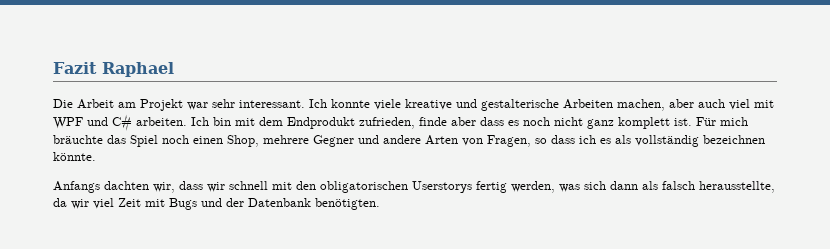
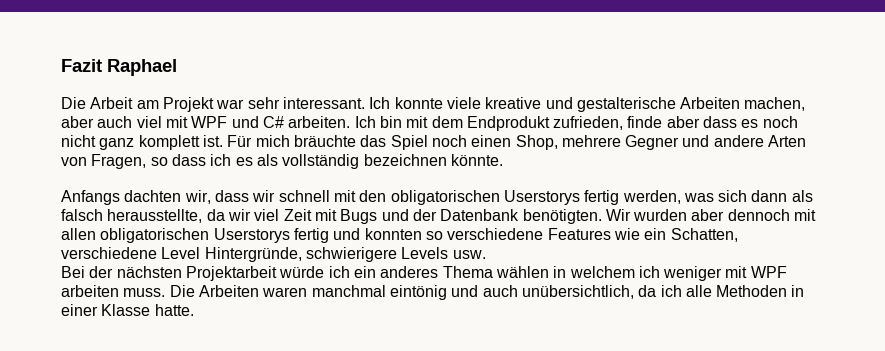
+ Wir wurden aber dennoch mit allen obligatorischen Userstorys fertig und konnten so verschiedene Features wie ein Schatten, verschiedene Level Hintergründe, schwierigere Levels usw.
+ Bei der nächsten Projektarbeit würde ich ein anderes Thema wählen in welchem ich weniger mit WPF arbeiten muss. Die Arbeiten waren manchmal eintönig und auch unübersichtlich, da ich alle Methoden in einer Klasse hatte.

